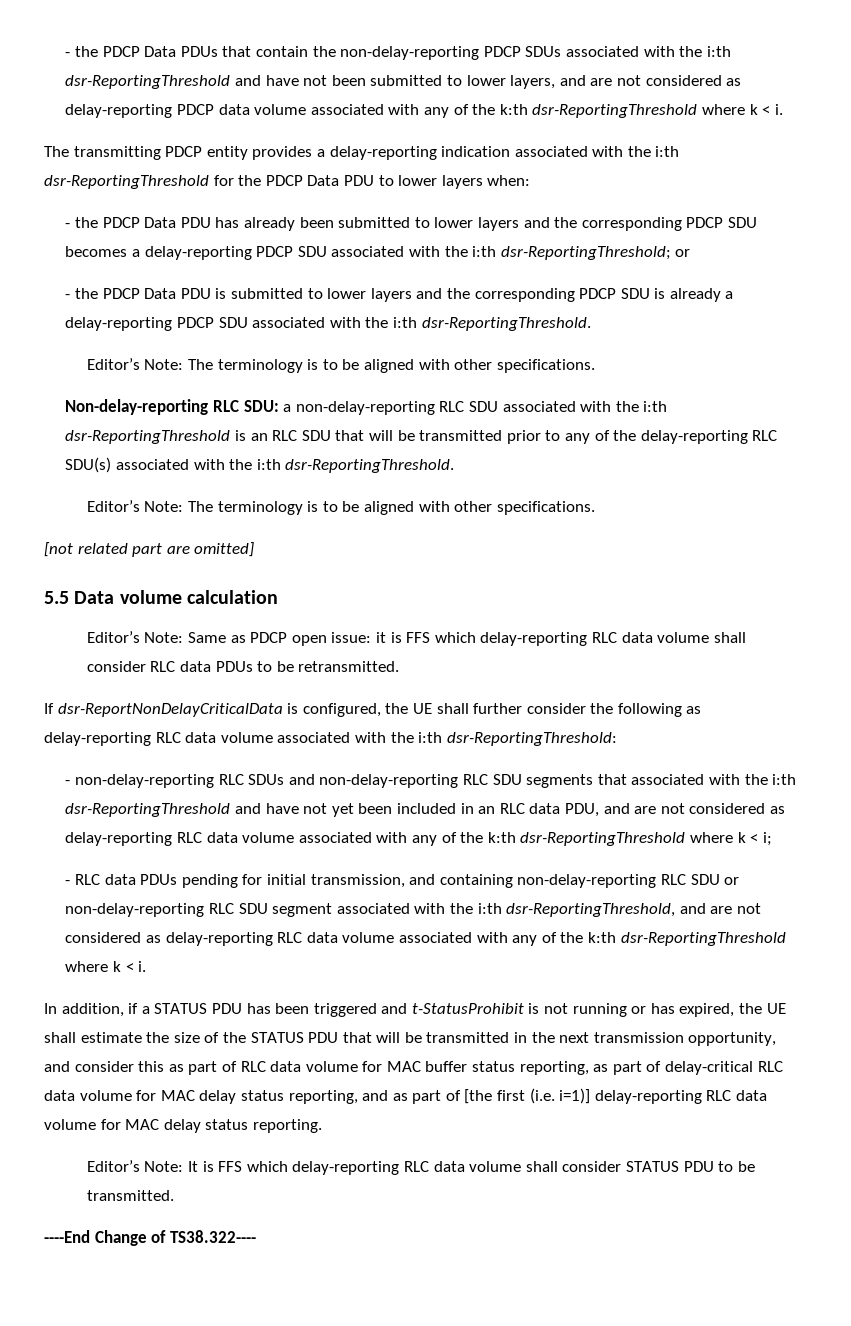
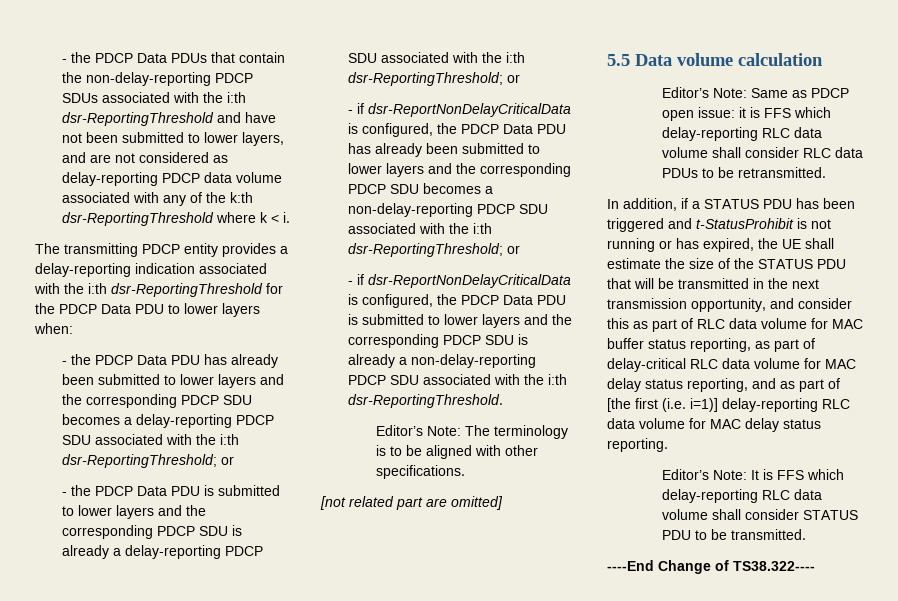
- - the PDCP Data PDU is submitted to lower layers and the corresponding PDCP SDU is already a delay-reporting PDCP SDU associated with the i:th dsr-ReportingThreshold.
- Editor’s Note: The terminology is to be aligned with other specifications.
- Non-delay-reporting RLC SDU: a non-delay-reporting RLC SDU associated with the i:th dsr-ReportingThreshold is an RLC SDU that will be transmitted prior to any of the delay-reporting RLC SDU(s) associated with the i:th dsr-ReportingThreshold.
+ - the PDCP Data PDU is submitted to lower layers and the corresponding PDCP SDU is already a delay-reporting PDCP SDU associated with the i:th dsr-ReportingThreshold; or
+ - if dsr-ReportNonDelayCriticalData is configured, the PDCP Data PDU has already been submitted to lower layers and the corresponding PDCP SDU becomes a non-delay-reporting PDCP SDU associated with the i:th dsr-ReportingThreshold; or
+ - if dsr-ReportNonDelayCriticalData is configured, the PDCP Data PDU is submitted to lower layers and the corresponding PDCP SDU is already a non-delay-reporting PDCP SDU associated with the i:th dsr-ReportingThreshold.
- If dsr-ReportNonDelayCriticalData is configured, the UE shall further consider the following as delay-reporting RLC data volume associated with the i:th dsr-ReportingThreshold:
- - non-delay-reporting RLC SDUs and non-delay-reporting RLC SDU segments that associated with the i:th dsr-ReportingThreshold and have not yet been included in an RLC data PDU, and are not considered as delay-reporting RLC data volume associated with any of the k:th dsr-ReportingThreshold where k < i;
- - RLC data PDUs pending for initial transmission, and containing non-delay-reporting RLC SDU or non-delay-reporting RLC SDU segment associated with the i:th dsr-ReportingThreshold, and are not considered as delay-reporting RLC data volume associated with any of the k:th dsr-ReportingThreshold where k < i.

